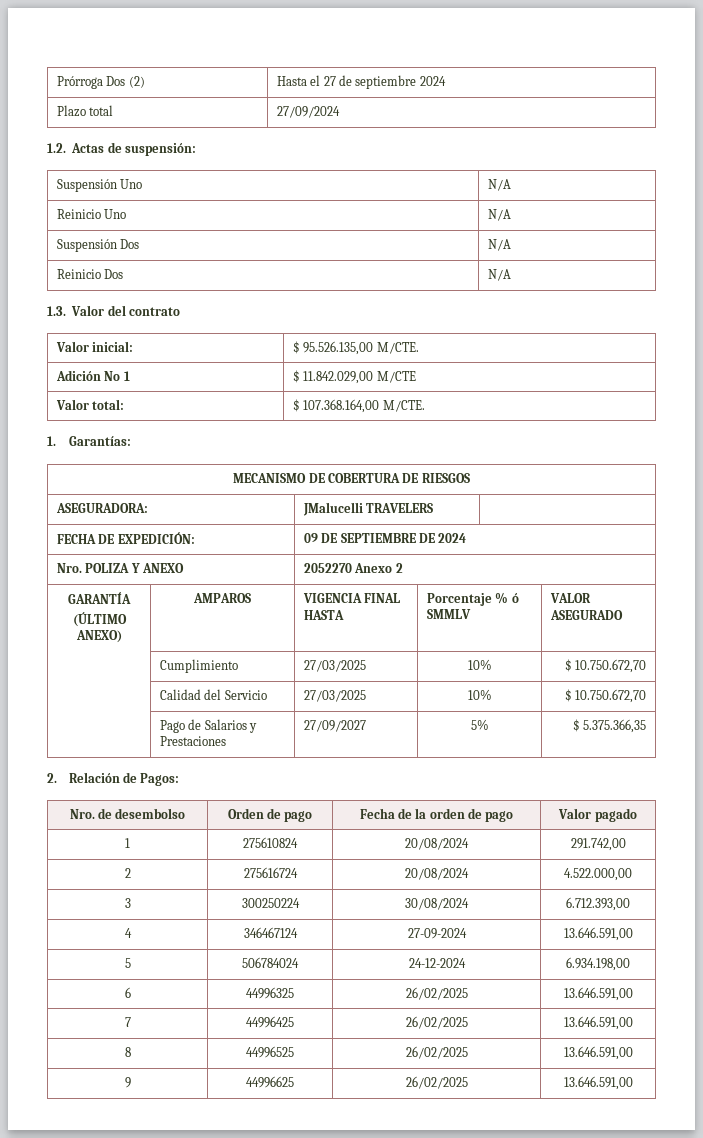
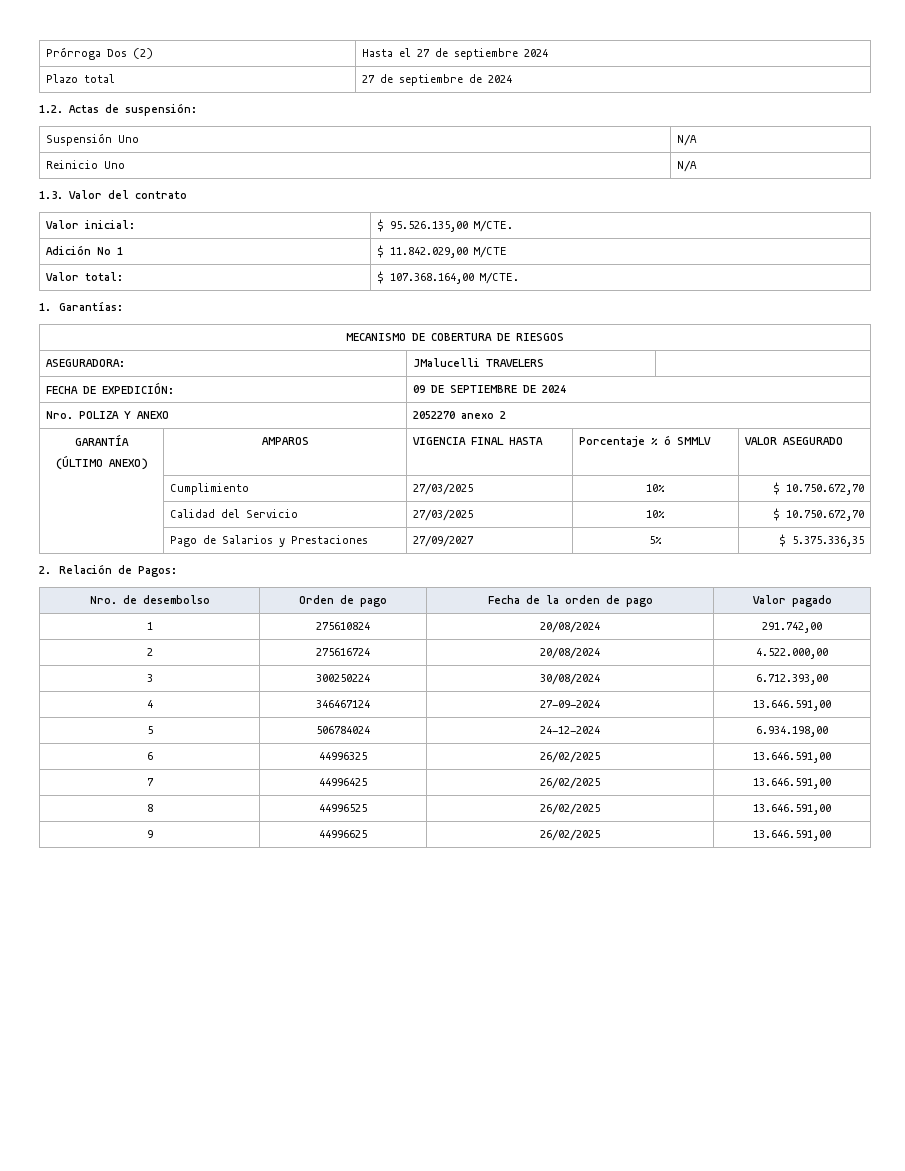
- Plazo total | 27/09/2024
+ Plazo total | 27 de septiembre de 2024
- Suspensión Dos | N/A
- Reinicio Dos | N/A
- Nro. POLIZA Y ANEXO | 2052270 Anexo 2
+ Nro. POLIZA Y ANEXO | 2052270 anexo 2
- | Pago de Salarios y Prestaciones | 27/09/2027 | 5% | $ 5.375.366,35
+ | Pago de Salarios y Prestaciones | 27/09/2027 | 5% | $ 5.375.336,35

